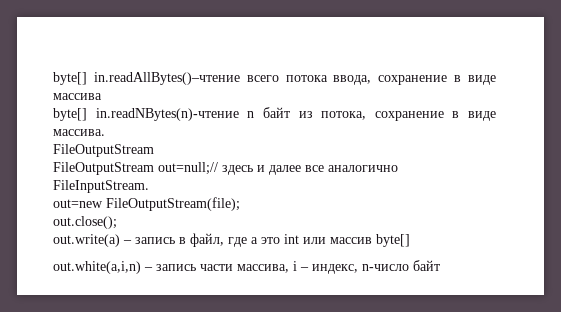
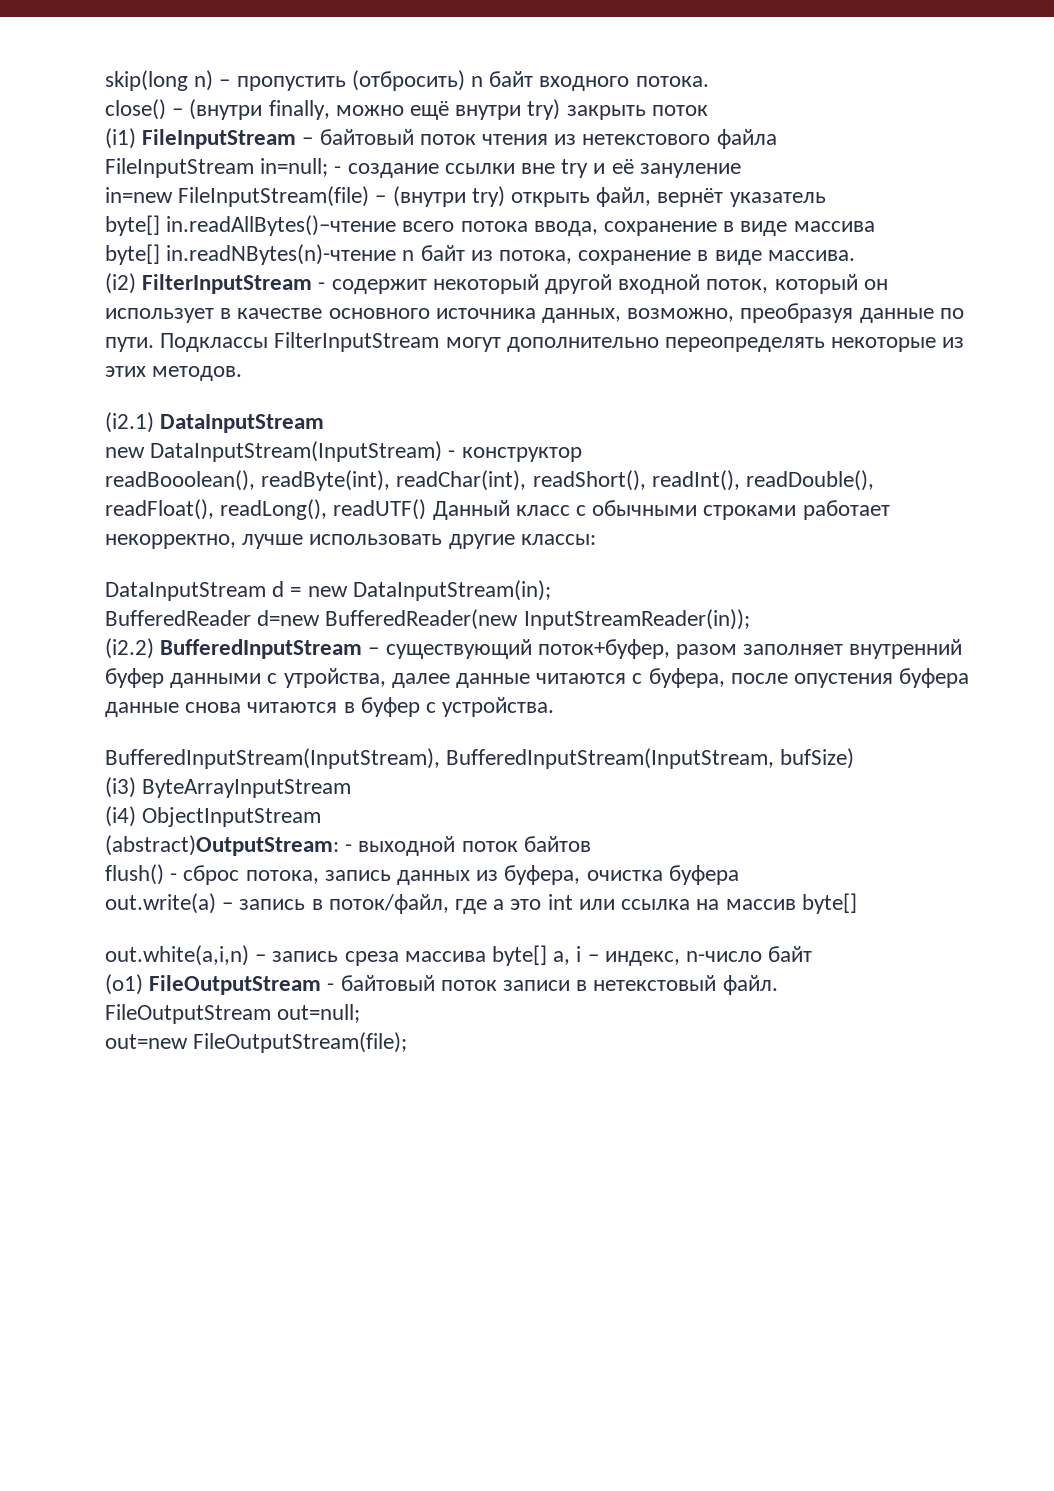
+ skip(long n) – пропустить (отбросить) n байт входного потока.
+ close() – (внутри finally, можно ещё внутри try) закрыть поток
+ (i1) FileInputStream – байтовый поток чтения из нетекстового файла
+ FileInputStream in=null; - создание ссылки вне try и её зануление
+ in=new FileInputStream(file) – (внутри try) открыть файл, вернёт указатель
  byte[] in.readNBytes(n)-чтение n байт из потока, сохранение в виде массива.
- FileOutputStream
- FileOutputStream out=null;// здесь и далее все аналогично FileInputStream.
- out=new FileOutputStream(file);
- out.close();
+ (i2) FilterInputStream - содержит некоторый другой входной поток, который он использует в качестве основного источника данных, возможно, преобразуя данные по пути. Подклассы FilterInputStream могут дополнительно переопределять некоторые из этих методов.
+ (i2.1) DataInputStream
+ new DataInputStream(InputStream) - конструктор
+ readBooolean(), readByte(int), readChar(int), readShort(), readInt(), readDouble(), readFloat(), readLong(), readUTF() Данный класс с обычными строками работает некорректно, лучше использовать другие классы:
+ DataInputStream d = new DataInputStream(in);
+ BufferedReader d=new BufferedReader(new InputStreamReader(in));
+ (i2.2) BufferedInputStream – существующий поток+буфер, разом заполняет внутренний буфер данными с утройства, далее данные читаются с буфера, после опустения буфера данные снова читаются в буфер с устройства.
+ BufferedInputStream(InputStream), BufferedInputStream(InputStream, bufSize)
+ (i3) ByteArrayInputStream
+ (i4) ObjectInputStream
+ (abstract)OutputStream: - выходной поток байтов
+ flush() - сброс потока, запись данных из буфера, очистка буфера
- out.write(a) – запись в файл, где а это int или массив byte[]
+ out.write(a) – запись в поток/файл, где а это int или ссылка на массив byte[]
- out.white(a,i,n) – запись части массива, i – индекс, n-число байт
+ out.white(a,i,n) – запись среза массива byte[] a, i – индекс, n-число байт
+ (o1) FileOutputStream - байтовый поток записи в нетекстовый файл.
+ FileOutputStream out=null;
+ out=new FileOutputStream(file);

